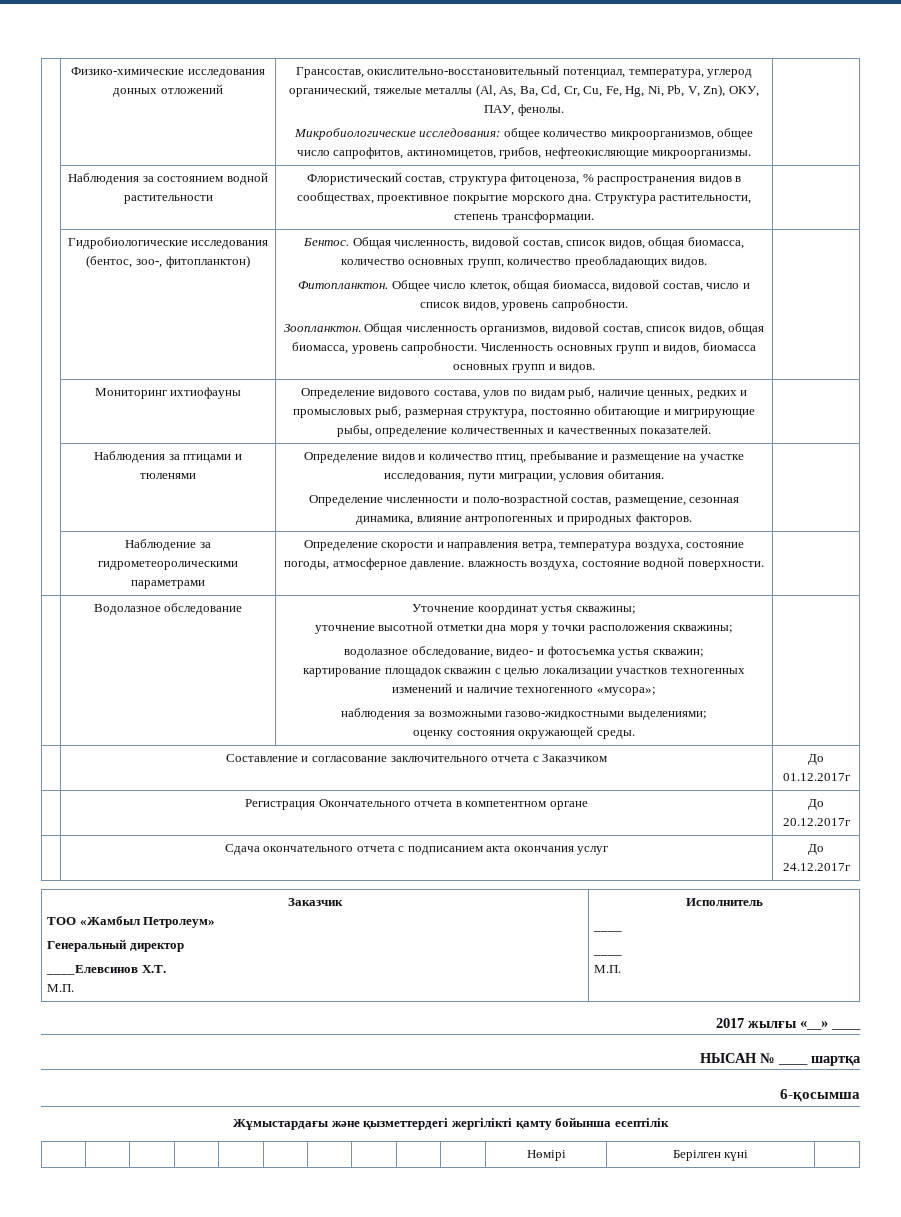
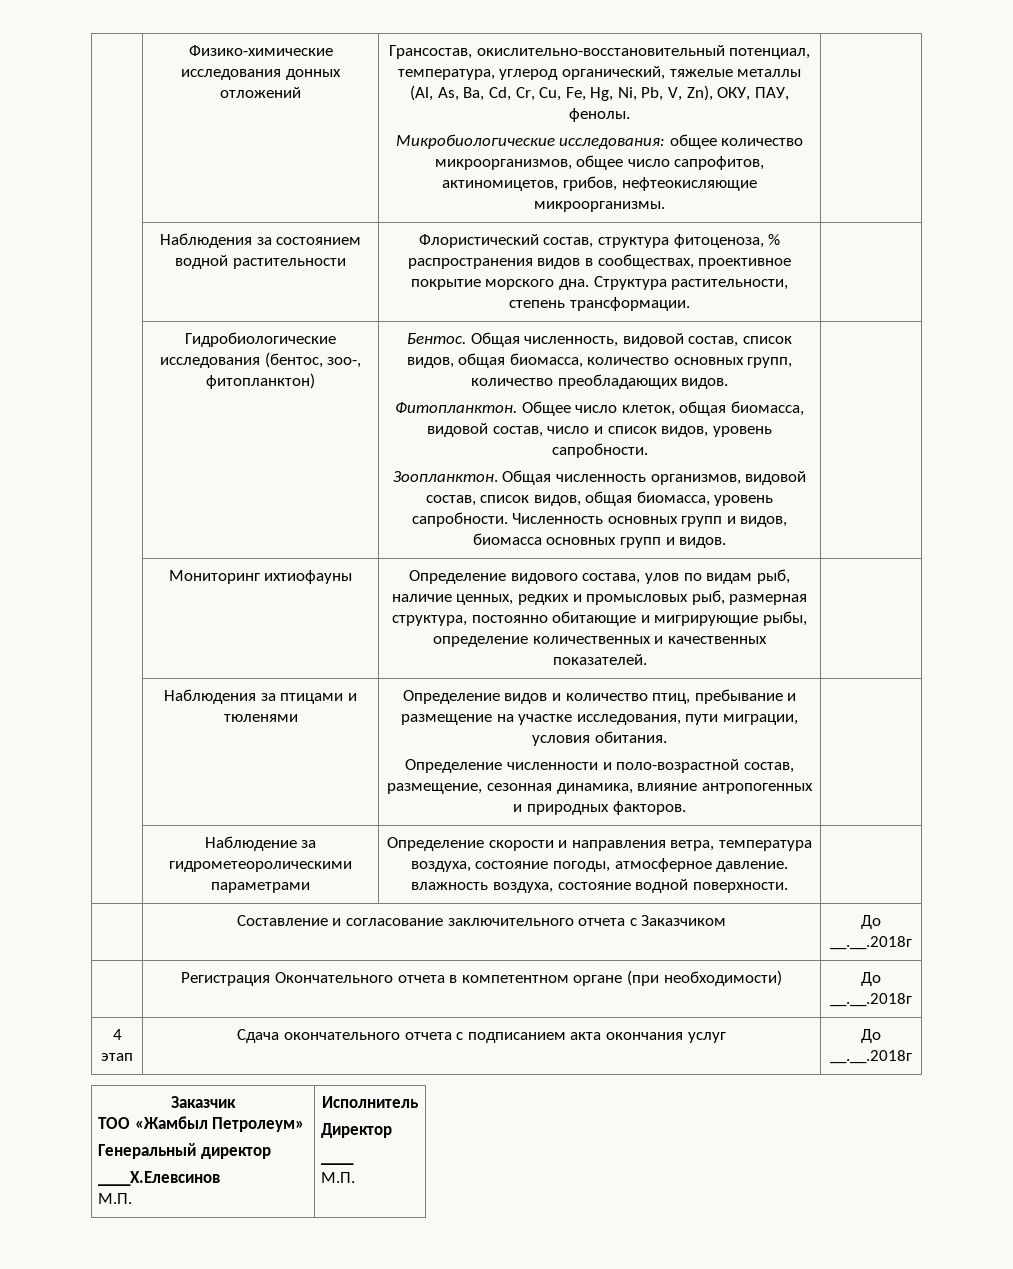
- Водолазное обследование | Уточнение координат устья скважины;
- уточнение высотной отметки дна моря у точки расположения скважины;
- водолазное обследование, видео- и фотосъемка устья скважин;
- картирование площадок скважин с целью локализации участков техногенных изменений и наличие техногенного «мусора»;
- наблюдения за возможными газово-жидкостными выделениями;
- оценку состояния окружающей среды.
- | Составление и согласование заключительного отчета с Заказчиком | До 01.12.2017г
+ | Составление и согласование заключительного отчета с Заказчиком | До __.__.2018г
- | Регистрация Окончательного отчета в компетентном органе | До 20.12.2017г
- | Сдача окончательного отчета с подписанием акта окончания услуг | До 24.12.2017г
+ | Регистрация Окончательного отчета в компетентном органе (при необходимости) | До __.__.2018г
+ 4 этап | Сдача окончательного отчета с подписанием акта окончания услуг | До __.__.2018г
  Заказчик
  ТОО «Жамбыл Петролеум»
  Генеральный директор
- ____Елевсинов Х.Т.
+ ____Х.Елевсинов
  М.П. | Исполнитель
- ____
+ Директор
- 2017 жылғы «__» ____
- НЫСАН № ____ шартқа
- 6-қосымша
- Жұмыстардағы және қызметтердегі жергілікті қамту бойынша есептілік
- | | | | | | | | | | Нөмірі | Берілген күні |

